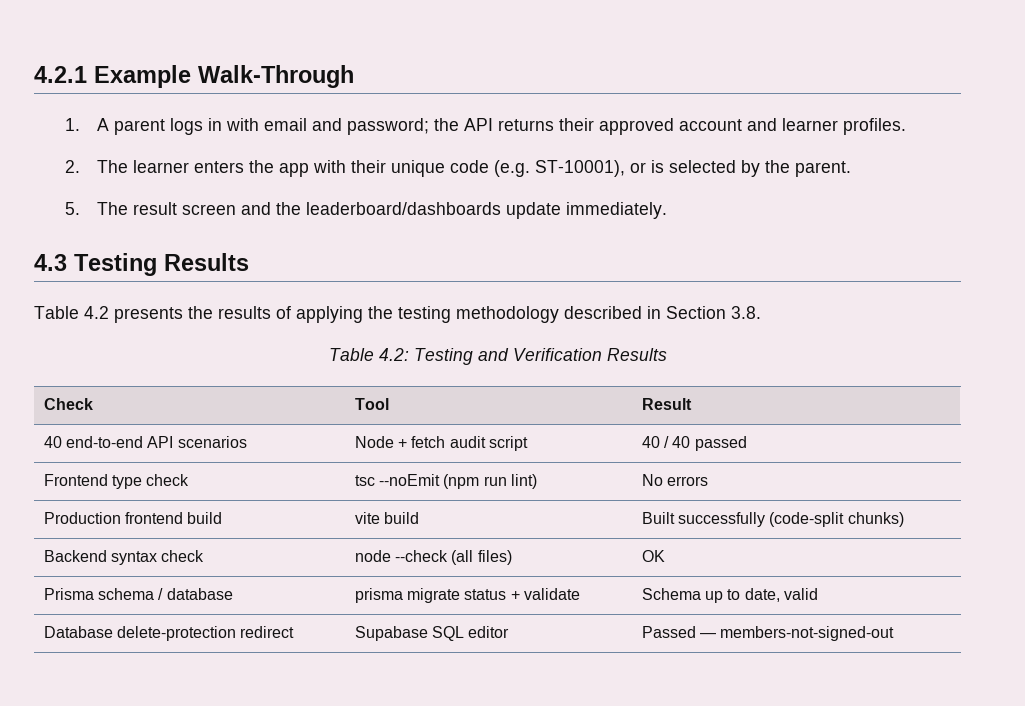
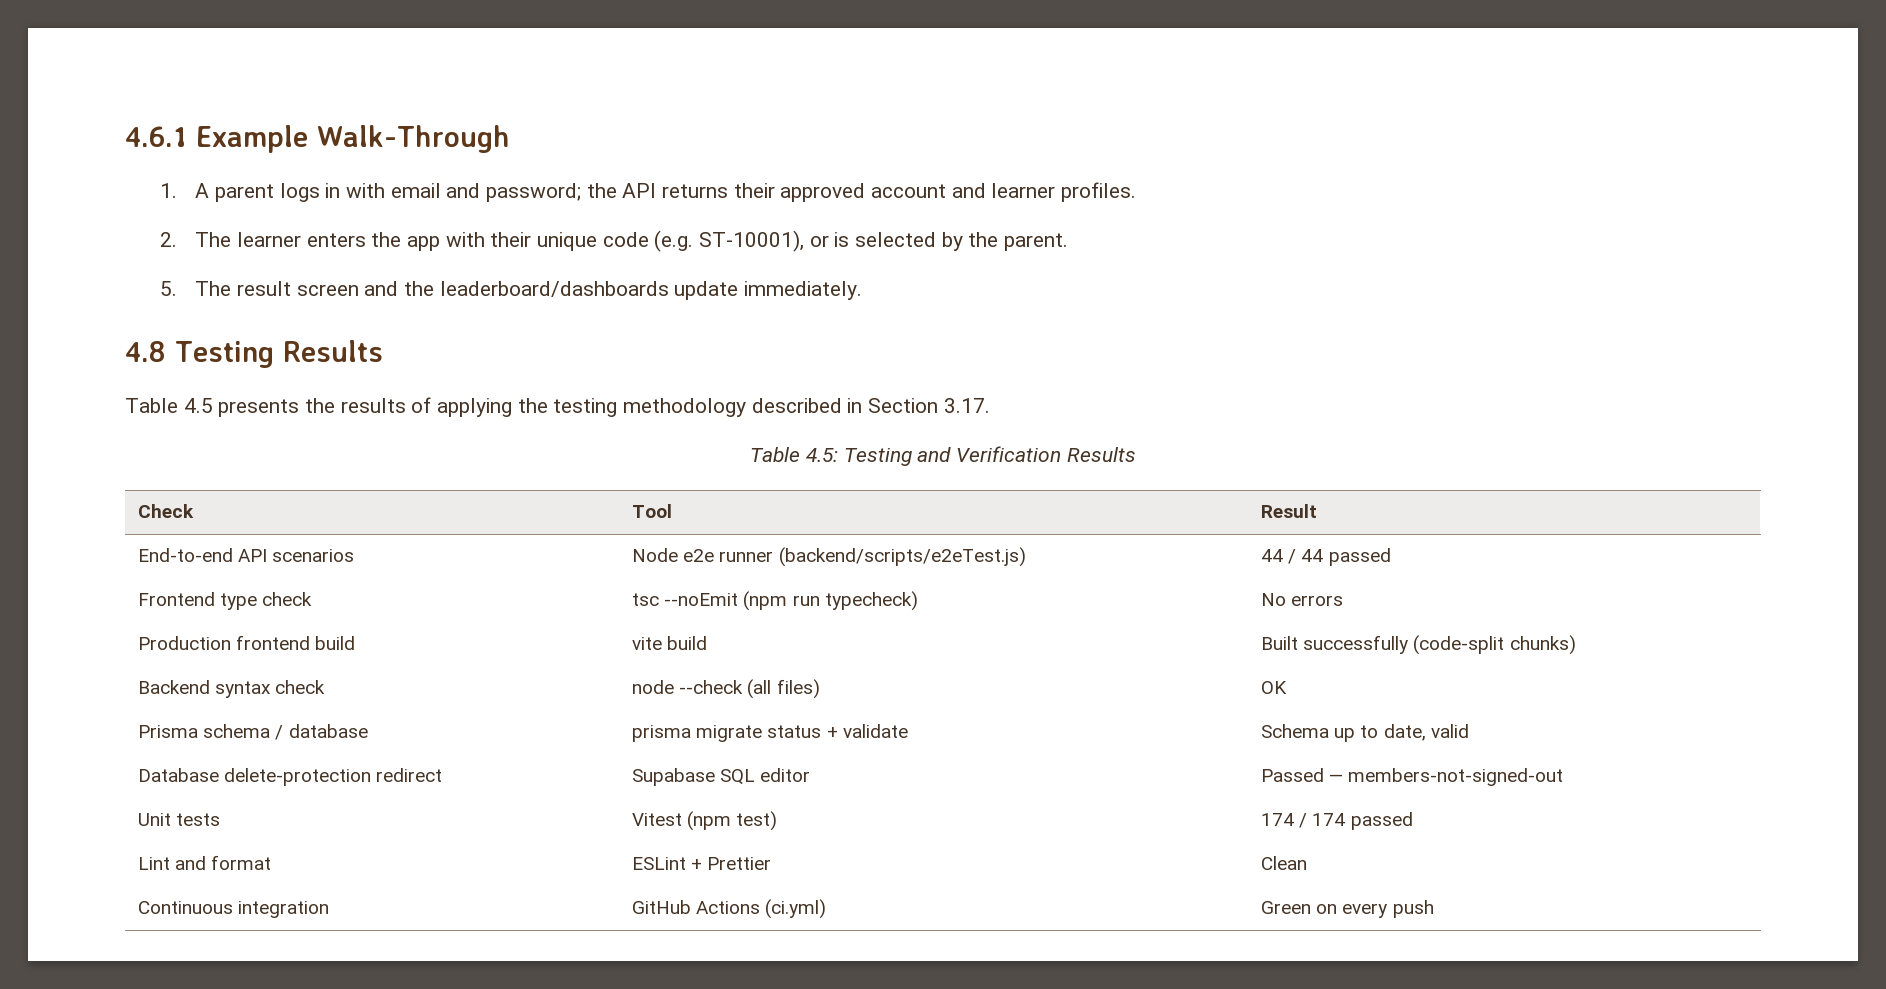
- 4.2.1 Example Walk-Through
+ 4.6.1 Example Walk-Through
- 4.3 Testing Results
+ 4.8 Testing Results
- Table 4.2 presents the results of applying the testing methodology described in Section 3.8.
- Table 4.2: Testing and Verification Results
+ Table 4.5 presents the results of applying the testing methodology described in Section 3.17.
+ Table 4.5: Testing and Verification Results
- 40 end-to-end API scenarios | Node + fetch audit script | 40 / 40 passed
+ End-to-end API scenarios | Node e2e runner (backend/scripts/e2eTest.js) | 44 / 44 passed
- Frontend type check | tsc --noEmit (npm run lint) | No errors
+ Frontend type check | tsc --noEmit (npm run typecheck) | No errors
+ Unit tests | Vitest (npm test) | 174 / 174 passed
+ Lint and format | ESLint + Prettier | Clean
+ Continuous integration | GitHub Actions (ci.yml) | Green on every push

